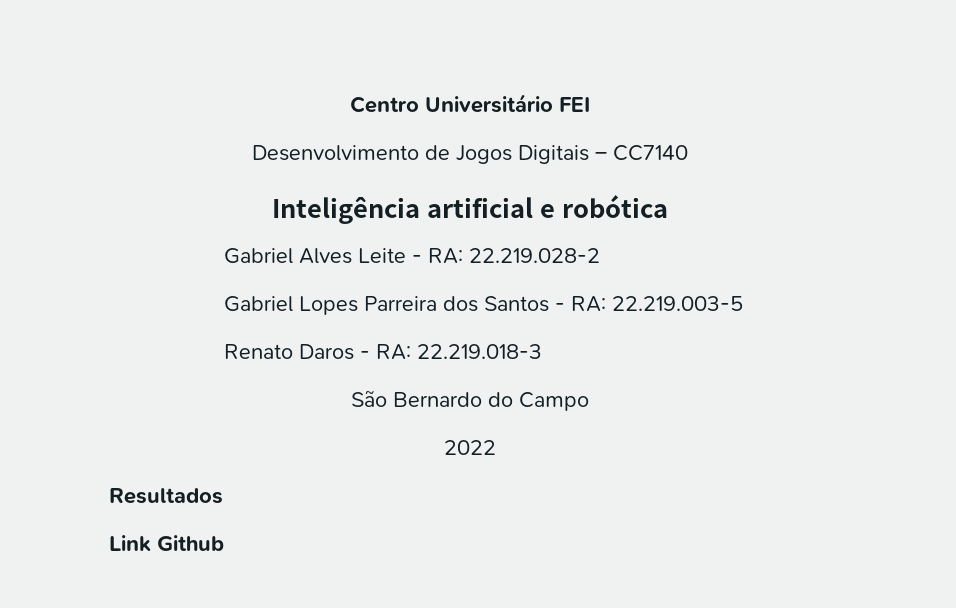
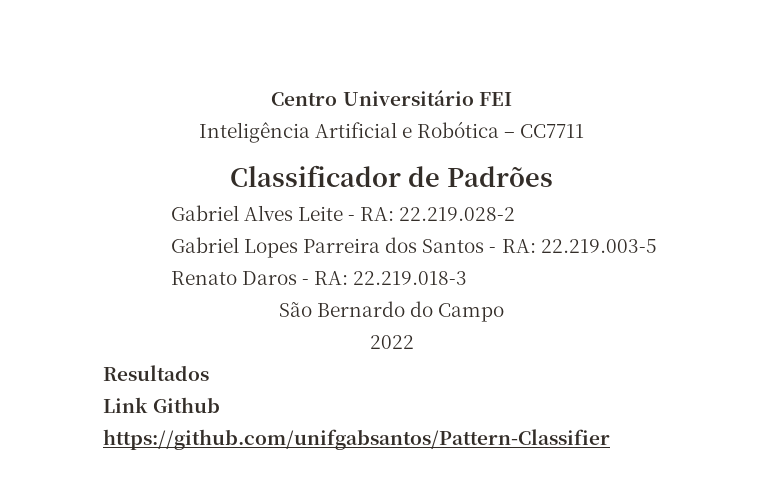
- Desenvolvimento de Jogos Digitais – CC7140
- Inteligência artificial e robótica
+ Inteligência Artificial e Robótica – CC7711
+ Classificador de Padrões
+ https://github.com/unifgabsantos/Pattern-Classifier

